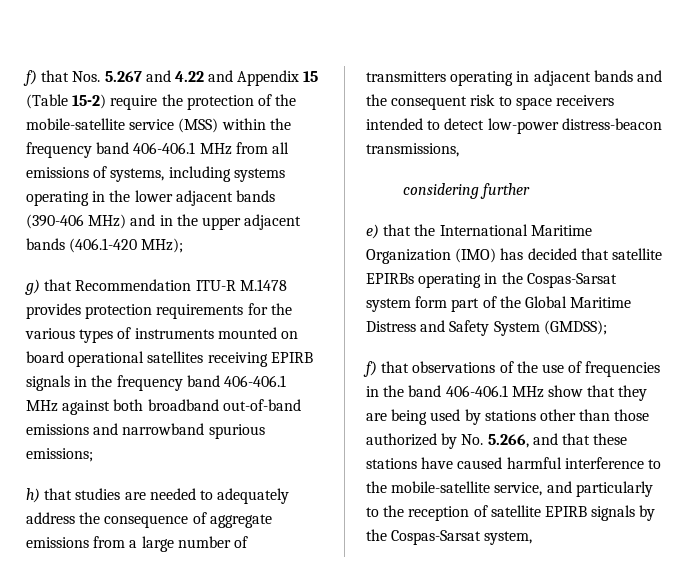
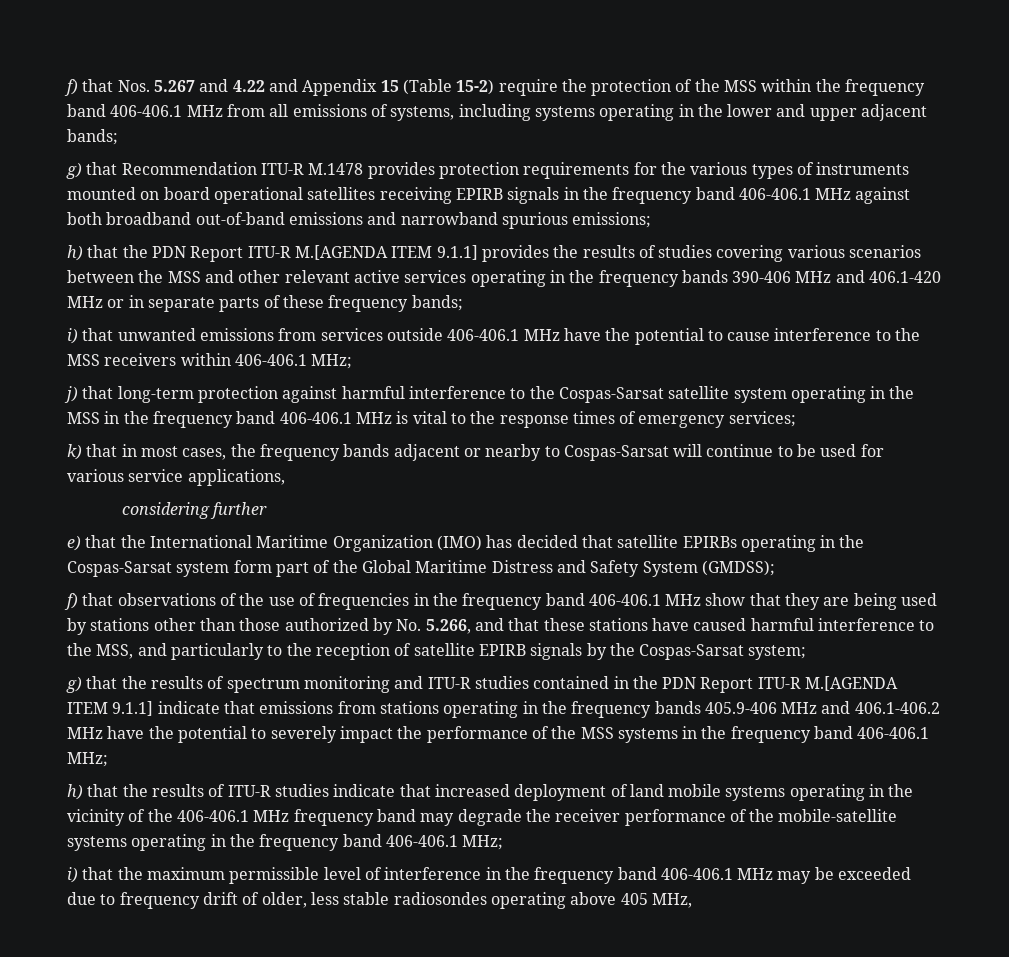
- f) that Nos. 5.267 and 4.22 and Appendix 15 (Table 15-2) require the protection of the mobile-satellite service (MSS) within the frequency band 406-406.1 MHz from all emissions of systems, including systems operating in the lower adjacent bands (390-406 MHz) and in the upper adjacent bands (406.1-420 MHz);
+ f) that Nos. 5.267 and 4.22 and Appendix 15 (Table 15-2) require the protection of the MSS within the frequency band 406-406.1 MHz from all emissions of systems, including systems operating in the lower and upper adjacent bands;
- h) that studies are needed to adequately address the consequence of aggregate emissions from a large number of transmitters operating in adjacent bands and the consequent risk to space receivers intended to detect low-power distress-beacon transmissions,
+ h) that the PDN Report ITU-R M.[AGENDA ITEM 9.1.1] provides the results of studies covering various scenarios between the MSS and other relevant active services operating in the frequency bands 390-406 MHz and 406.1-420 MHz or in separate parts of these frequency bands;
+ i) that unwanted emissions from services outside 406-406.1 MHz have the potential to cause interference to the MSS receivers within 406-406.1 MHz;
+ j) that long-term protection against harmful interference to the Cospas-Sarsat satellite system operating in the MSS in the frequency band 406-406.1 MHz is vital to the response times of emergency services;
+ k) that in most cases, the frequency bands adjacent or nearby to Cospas-Sarsat will continue to be used for various service applications,
- f) that observations of the use of frequencies in the band 406-406.1 MHz show that they are being used by stations other than those authorized by No. 5.266, and that these stations have caused harmful interference to the mobile-satellite service, and particularly to the reception of satellite EPIRB signals by the Cospas-Sarsat system,
+ f) that observations of the use of frequencies in the frequency band 406-406.1 MHz show that they are being used by stations other than those authorized by No. 5.266, and that these stations have caused harmful interference to the MSS, and particularly to the reception of satellite EPIRB signals by the Cospas-Sarsat system;
+ g) that the results of spectrum monitoring and ITU-R studies contained in the PDN Report ITU-R M.[AGENDA ITEM 9.1.1] indicate that emissions from stations operating in the frequency bands 405.9-406 MHz and 406.1-406.2 MHz have the potential to severely impact the performance of the MSS systems in the frequency band 406-406.1 MHz;
+ h) that the results of ITU-R studies indicate that increased deployment of land mobile systems operating in the vicinity of the 406-406.1 MHz frequency band may degrade the receiver performance of the mobile-satellite systems operating in the frequency band 406-406.1 MHz;
+ i) that the maximum permissible level of interference in the frequency band 406-406.1 MHz may be exceeded due to frequency drift of older, less stable radiosondes operating above 405 MHz,

